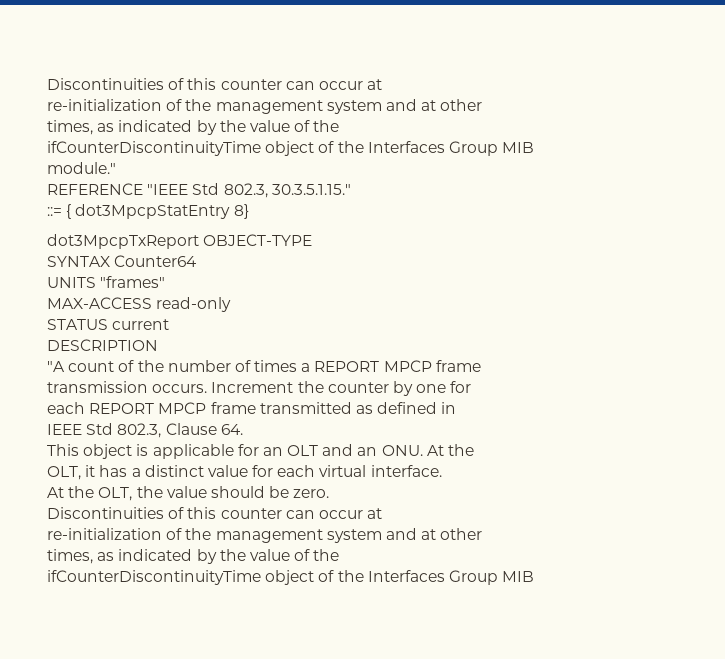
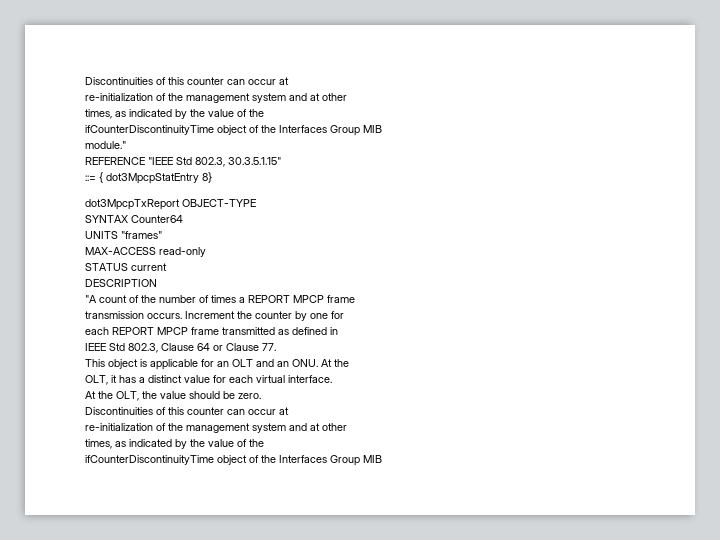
- REFERENCE "IEEE Std 802.3, 30.3.5.1.15."
+ REFERENCE "IEEE Std 802.3, 30.3.5.1.15"
- IEEE Std 802.3, Clause 64.
+ IEEE Std 802.3, Clause 64 or Clause 77.

